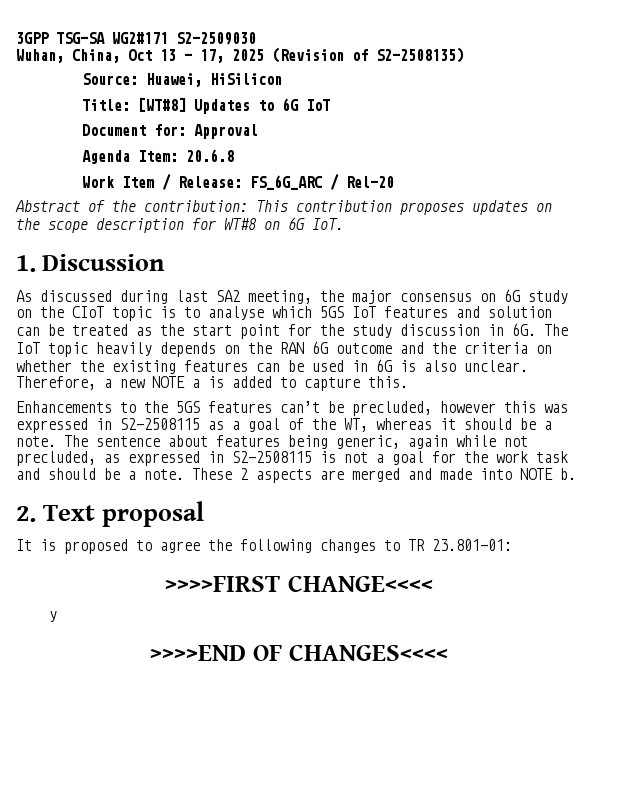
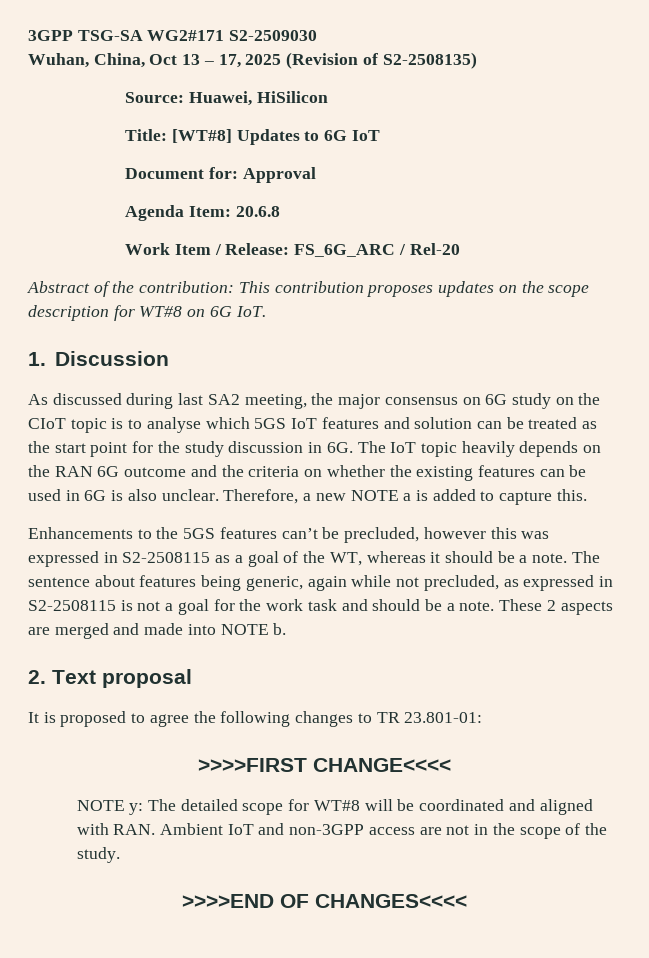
- y
+ NOTE y: The detailed scope for WT#8 will be coordinated and aligned with RAN. Ambient IoT and non-3GPP access are not in the scope of the study.

